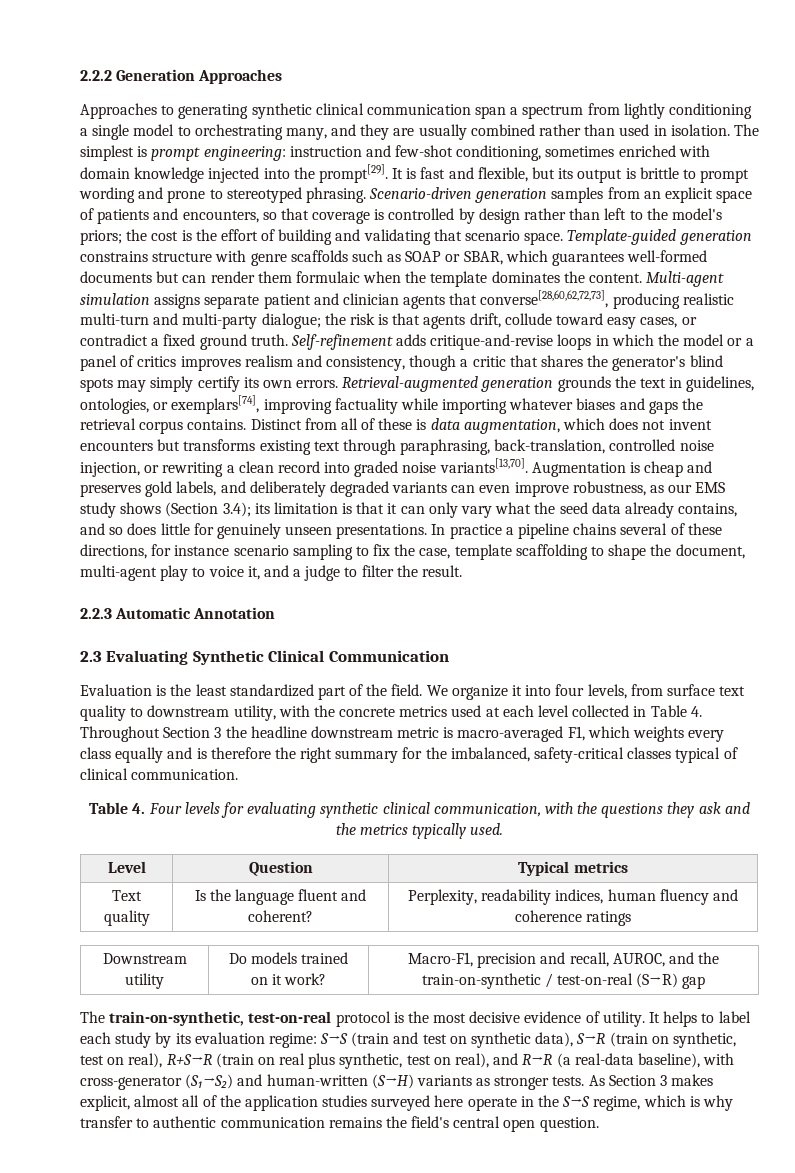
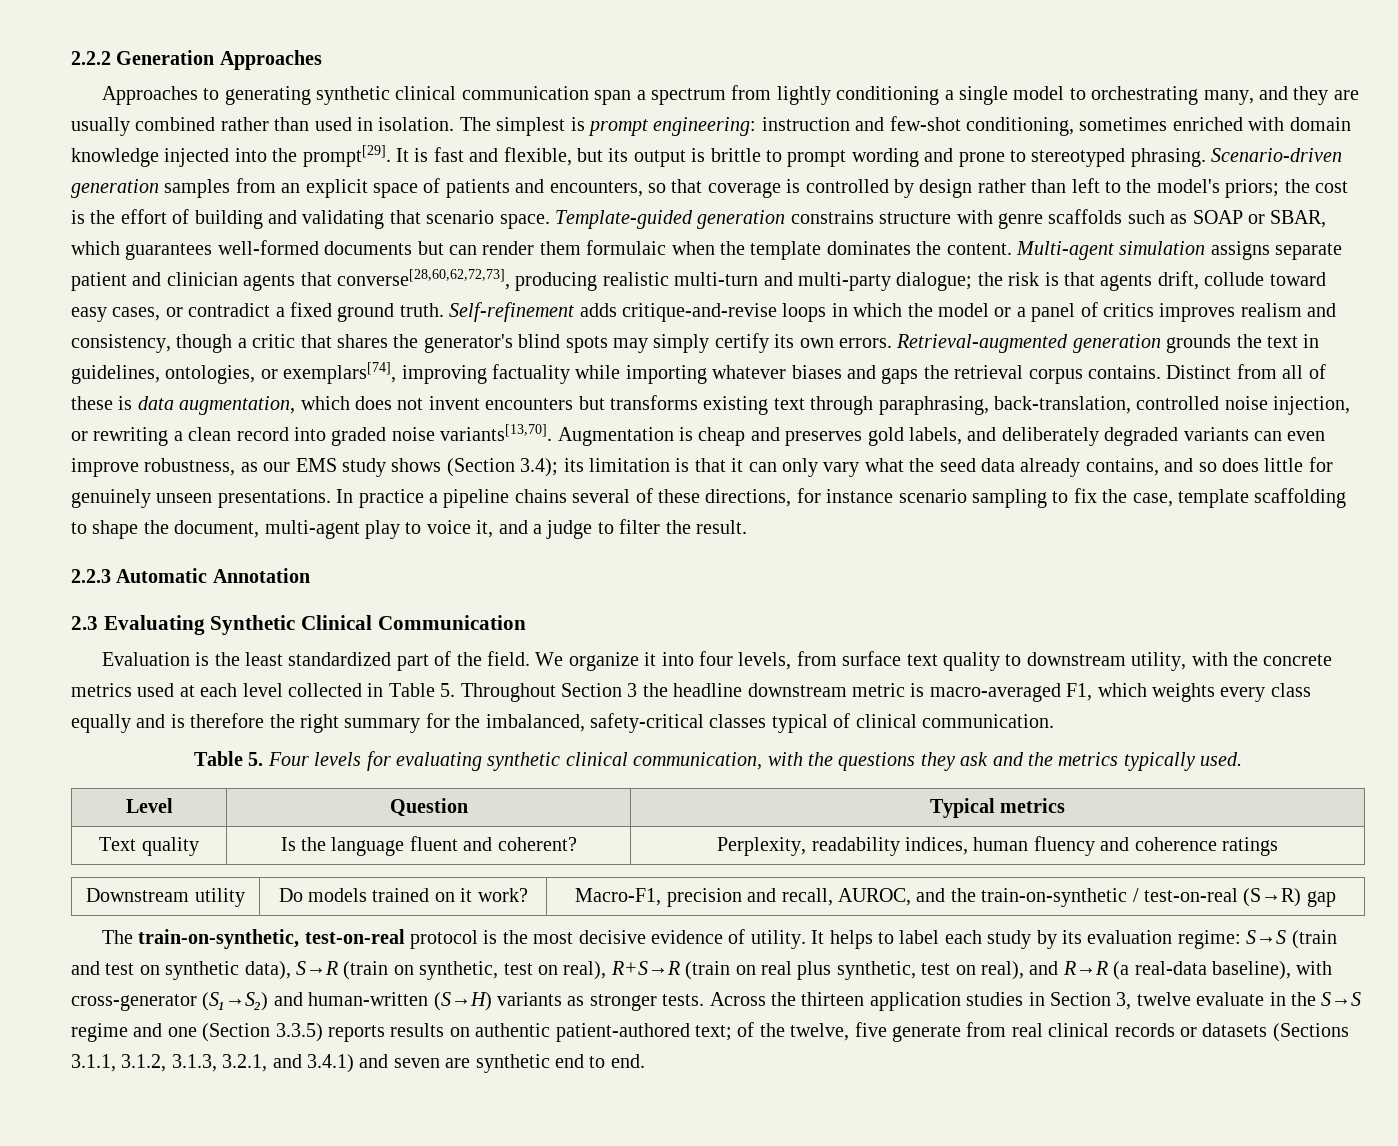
- We organize it into four levels, from surface text quality to downstream utility, with the concrete metrics used at each level collected in Table 4. Throughout Section 3 the headline downstream metric is macro-averaged F1, which weights every class equally and is therefore the right summary for the imbalanced, safety-critical classes typical of clinical communication.
+ We organize it into four levels, from surface text quality to downstream utility, with the concrete metrics used at each level collected in Table 5. Throughout Section 3 the headline downstream metric is macro-averaged F1, which weights every class equally and is therefore the right summary for the imbalanced, safety-critical classes typical of clinical communication.
- Table 4. Four levels for evaluating synthetic clinical communication, with the questions they ask and the metrics typically used.
+ Table 5. Four levels for evaluating synthetic clinical communication, with the questions they ask and the metrics typically used.
- As Section 3 makes explicit, almost all of the application studies surveyed here operate in the S→S regime, which is why transfer to authentic communication remains the field's central open question.
+ Across the thirteen application studies in Section 3, twelve evaluate in the S→S regime and one (Section 3.3.5) reports results on authentic patient-authored text; of the twelve, five generate from real clinical records or datasets (Sections 3.1.1, 3.1.2, 3.1.3, 3.2.1, and 3.4.1) and seven are synthetic end to end.

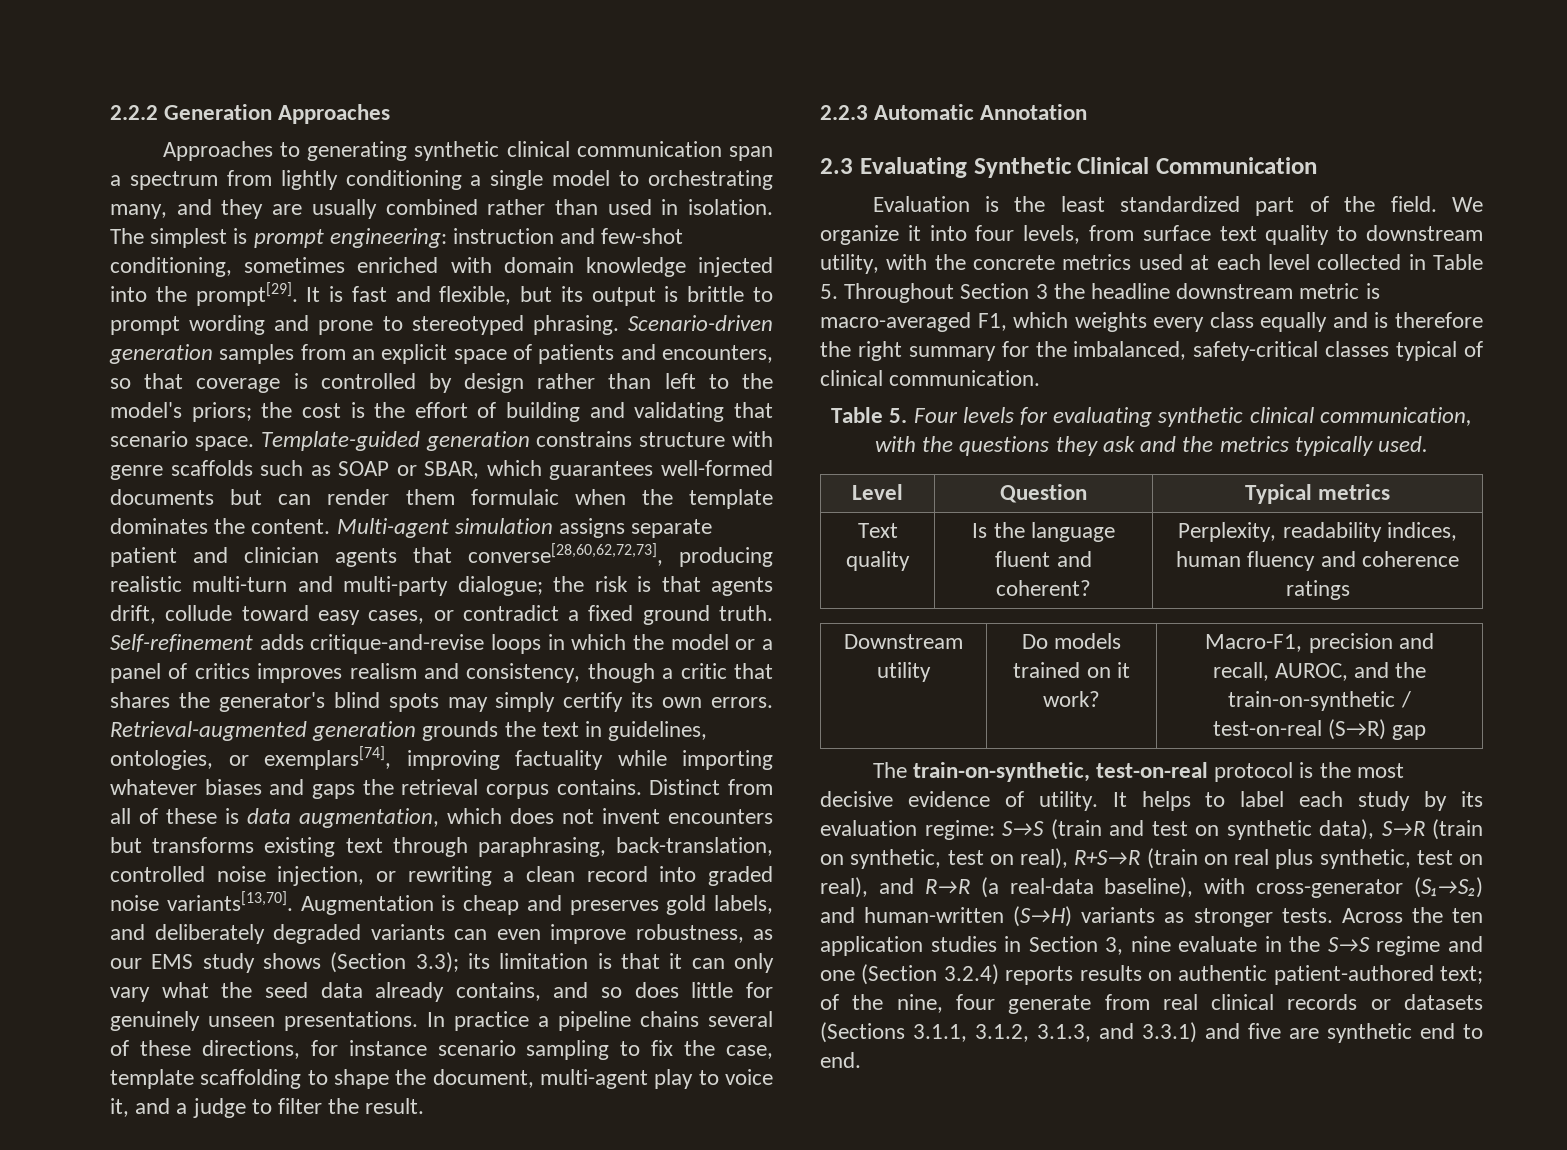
- Augmentation is cheap and preserves gold labels, and deliberately degraded variants can even improve robustness, as our EMS study shows (Section 3.4); its limitation is that it can only vary what the seed data already contains, and so does little for genuinely unseen presentations.
+ Augmentation is cheap and preserves gold labels, and deliberately degraded variants can even improve robustness, as our EMS study shows (Section 3.3); its limitation is that it can only vary what the seed data already contains, and so does little for genuinely unseen presentations.
- Across the thirteen application studies in Section 3, twelve evaluate in the S→S regime and one (Section 3.3.5) reports results on authentic patient-authored text; of the twelve, five generate from real clinical records or datasets (Sections 3.1.1, 3.1.2, 3.1.3, 3.2.1, and 3.4.1) and seven are synthetic end to end.
+ Across the ten application studies in Section 3, nine evaluate in the S→S regime and one (Section 3.2.4) reports results on authentic patient-authored text; of the nine, four generate from real clinical records or datasets (Sections 3.1.1, 3.1.2, 3.1.3, and 3.3.1) and five are synthetic end to end.

